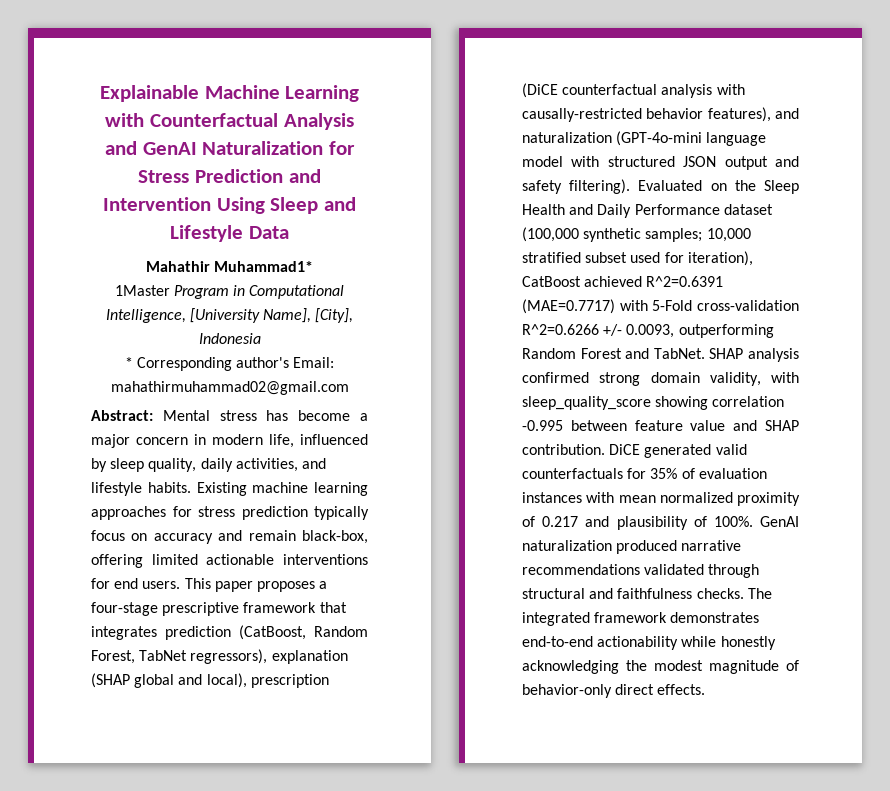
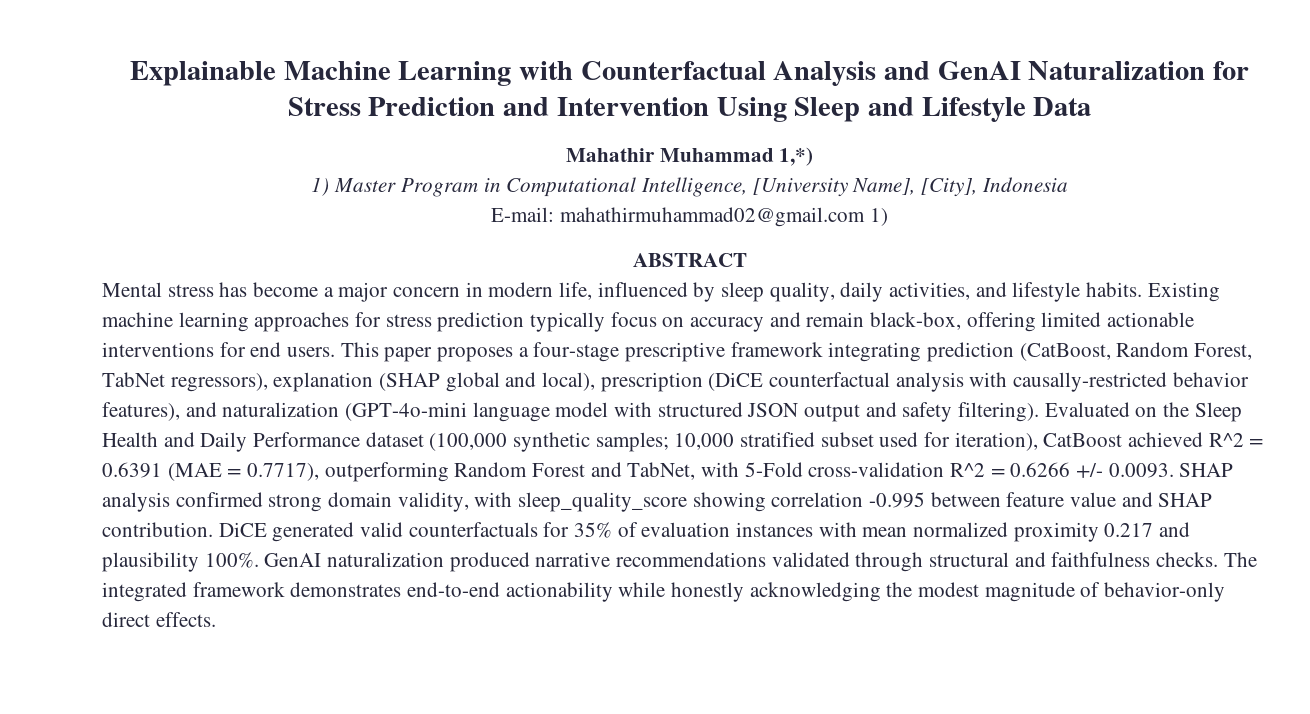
- Mahathir Muhammad1*
- 1Master Program in Computational Intelligence, [University Name], [City], Indonesia
+ Mahathir Muhammad 1,*)
+ 1) Master Program in Computational Intelligence, [University Name], [City], Indonesia
- * Corresponding author's Email: mahathirmuhammad02@gmail.com
- Abstract: Mental stress has become a major concern in modern life, influenced by sleep quality, daily activities, and lifestyle habits.
+ E-mail: mahathirmuhammad02@gmail.com 1)
+ ABSTRACT
+ Mental stress has become a major concern in modern life, influenced by sleep quality, daily activities, and lifestyle habits.
- This paper proposes a four-stage prescriptive framework that integrates prediction (CatBoost, Random Forest, TabNet regressors), explanation (SHAP global and local), prescription (DiCE counterfactual analysis with causally-restricted behavior features), and naturalization (GPT-4o-mini language model with structured JSON output and safety filtering).
+ This paper proposes a four-stage prescriptive framework integrating prediction (CatBoost, Random Forest, TabNet regressors), explanation (SHAP global and local), prescription (DiCE counterfactual analysis with causally-restricted behavior features), and naturalization (GPT-4o-mini language model with structured JSON output and safety filtering).
- Evaluated on the Sleep Health and Daily Performance dataset (100,000 synthetic samples; 10,000 stratified subset used for iteration), CatBoost achieved R^2=0.6391 (MAE=0.7717) with 5-Fold cross-validation R^2=0.6266 +/- 0.0093, outperforming Random Forest and TabNet. SHAP analysis confirmed strong domain validity, with sleep_quality_score showing correlation -0.995 between feature value and SHAP contribution.
+ Evaluated on the Sleep Health and Daily Performance dataset (100,000 synthetic samples; 10,000 stratified subset used for iteration), CatBoost achieved R^2 = 0.6391 (MAE = 0.7717), outperforming Random Forest and TabNet, with 5-Fold cross-validation R^2 = 0.6266 +/- 0.0093. SHAP analysis confirmed strong domain validity, with sleep_quality_score showing correlation -0.995 between feature value and SHAP contribution.
- DiCE generated valid counterfactuals for 35% of evaluation instances with mean normalized proximity of 0.217 and plausibility of 100%.
+ DiCE generated valid counterfactuals for 35% of evaluation instances with mean normalized proximity 0.217 and plausibility 100%.

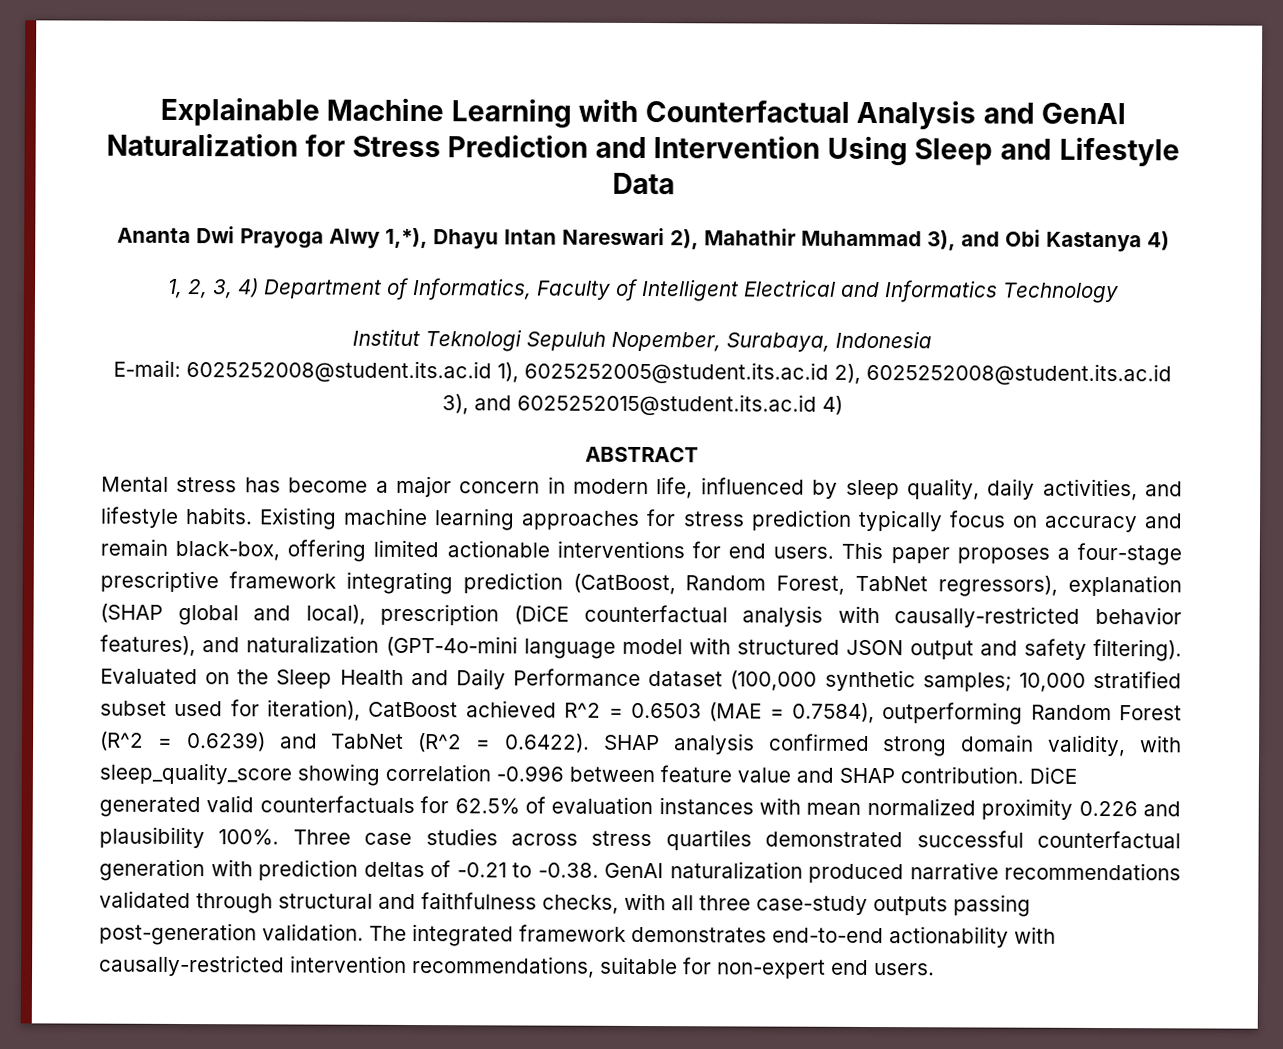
- Mahathir Muhammad 1,*)
- 1) Master Program in Computational Intelligence, [University Name], [City], Indonesia
- E-mail: mahathirmuhammad02@gmail.com 1)
+ Ananta Dwi Prayoga Alwy 1,*), Dhayu Intan Nareswari 2), Mahathir Muhammad 3), and Obi Kastanya 4)
+ 1, 2, 3, 4) Department of Informatics, Faculty of Intelligent Electrical and Informatics Technology
+ Institut Teknologi Sepuluh Nopember, Surabaya, Indonesia
+ E-mail: 6025252008@student.its.ac.id 1), 6025252005@student.its.ac.id 2), 6025252008@student.its.ac.id 3), and 6025252015@student.its.ac.id 4)
- Evaluated on the Sleep Health and Daily Performance dataset (100,000 synthetic samples; 10,000 stratified subset used for iteration), CatBoost achieved R^2 = 0.6391 (MAE = 0.7717), outperforming Random Forest and TabNet, with 5-Fold cross-validation R^2 = 0.6266 +/- 0.0093. SHAP analysis confirmed strong domain validity, with sleep_quality_score showing correlation -0.995 between feature value and SHAP contribution.
+ Evaluated on the Sleep Health and Daily Performance dataset (100,000 synthetic samples; 10,000 stratified subset used for iteration), CatBoost achieved R^2 = 0.6503 (MAE = 0.7584), outperforming Random Forest (R^2 = 0.6239) and TabNet (R^2 = 0.6422). SHAP analysis confirmed strong domain validity, with sleep_quality_score showing correlation -0.996 between feature value and SHAP contribution.
- DiCE generated valid counterfactuals for 35% of evaluation instances with mean normalized proximity 0.217 and plausibility 100%.
+ DiCE generated valid counterfactuals for 62.5% of evaluation instances with mean normalized proximity 0.226 and plausibility 100%.
- GenAI naturalization produced narrative recommendations validated through structural and faithfulness checks.
+ Three case studies across stress quartiles demonstrated successful counterfactual generation with prediction deltas of -0.21 to -0.38. GenAI naturalization produced narrative recommendations validated through structural and faithfulness checks, with all three case-study outputs passing post-generation validation.
- The integrated framework demonstrates end-to-end actionability while honestly acknowledging the modest magnitude of behavior-only direct effects.
+ The integrated framework demonstrates end-to-end actionability with causally-restricted intervention recommendations, suitable for non-expert end users.

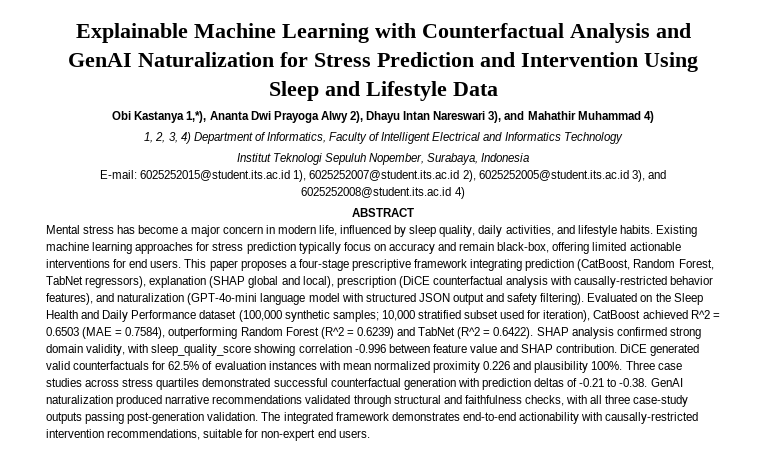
- Ananta Dwi Prayoga Alwy 1,*), Dhayu Intan Nareswari 2), Mahathir Muhammad 3), and Obi Kastanya 4)
+ Obi Kastanya 1,*), Ananta Dwi Prayoga Alwy 2), Dhayu Intan Nareswari 3), and Mahathir Muhammad 4)
- E-mail: 6025252008@student.its.ac.id 1), 6025252005@student.its.ac.id 2), 6025252008@student.its.ac.id 3), and 6025252015@student.its.ac.id 4)
+ E-mail: 6025252015@student.its.ac.id 1), 6025252007@student.its.ac.id 2), 6025252005@student.its.ac.id 3), and 6025252008@student.its.ac.id 4)

